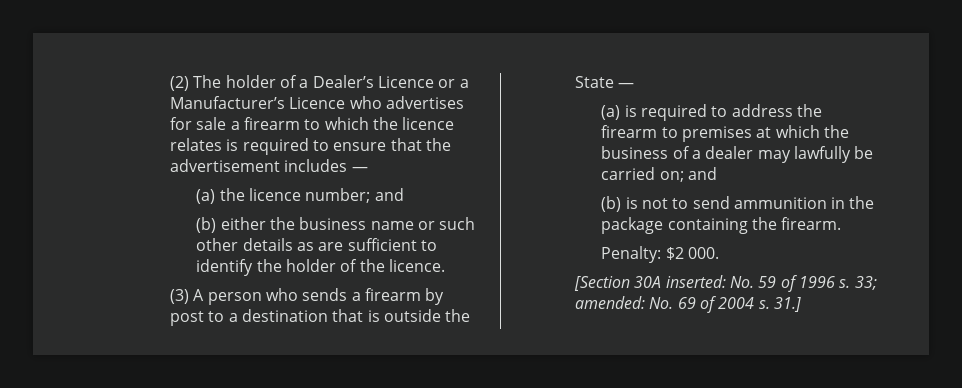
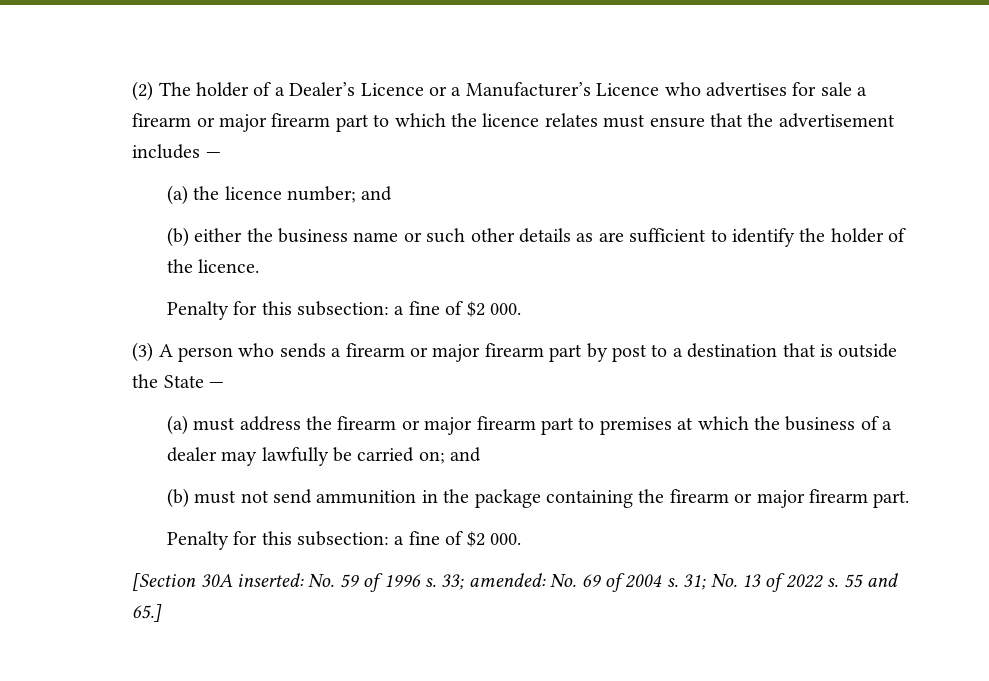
- (2) The holder of a Dealer’s Licence or a Manufacturer’s Licence who advertises for sale a firearm to which the licence relates is required to ensure that the advertisement includes —
+ (2) The holder of a Dealer’s Licence or a Manufacturer’s Licence who advertises for sale a firearm or major firearm part to which the licence relates must ensure that the advertisement includes —
  (b) either the business name or such other details as are sufficient to identify the holder of the licence.
+ Penalty for this subsection: a fine of $2 000.
- (3) A person who sends a firearm by post to a destination that is outside the State —
+ (3) A person who sends a firearm or major firearm part by post to a destination that is outside the State —
- (a) is required to address the firearm to premises at which the business of a dealer may lawfully be carried on; and
+ (a) must address the firearm or major firearm part to premises at which the business of a dealer may lawfully be carried on; and
- (b) is not to send ammunition in the package containing the firearm.
- Penalty: $2 000.
+ (b) must not send ammunition in the package containing the firearm or major firearm part.
+ Penalty for this subsection: a fine of $2 000.
- 31.]
+ 31; No. 13 of 2022 s. 55 and 65.]

